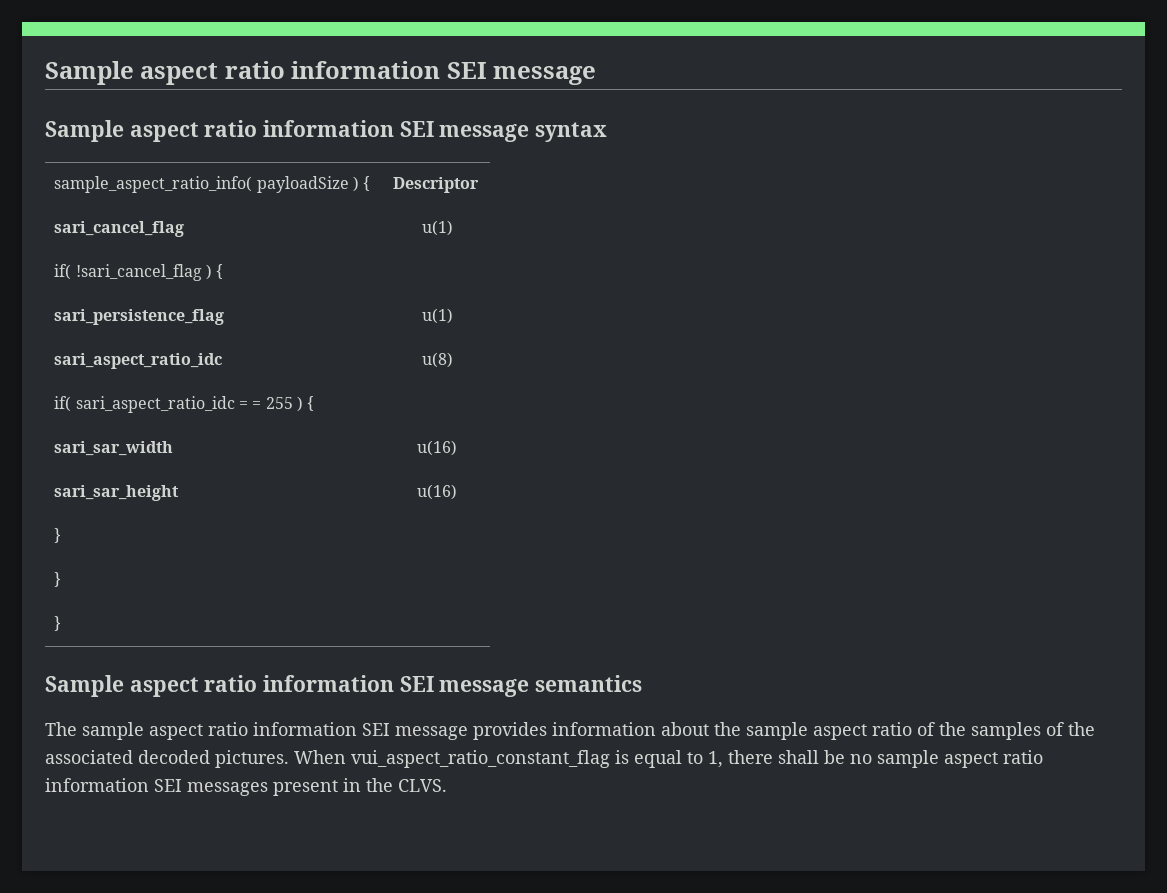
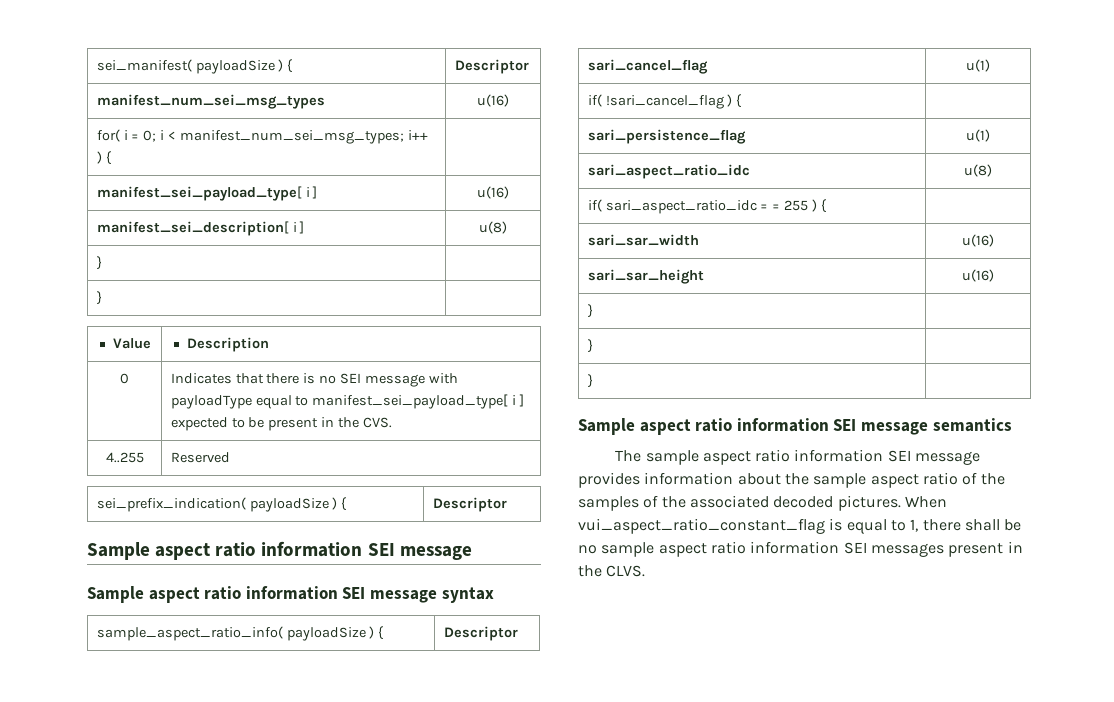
+ sei_manifest( payloadSize ) { | Descriptor
+ manifest_num_sei_msg_types | u(16)
+ for( i = 0; i < manifest_num_sei_msg_types; i++ ) { |
+ manifest_sei_payload_type[ i ] | u(16)
+ manifest_sei_description[ i ] | u(8)
+ } |
+ } |
+ Value | Description
+ 0 | Indicates that there is no SEI message with payloadType equal to manifest_sei_payload_type[ i ] expected to be present in the CVS.
+ 4..255 | Reserved
+ sei_prefix_indication( payloadSize ) { | Descriptor

